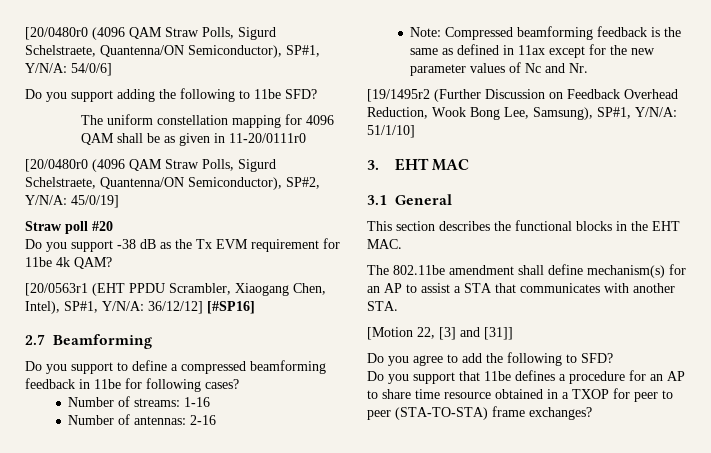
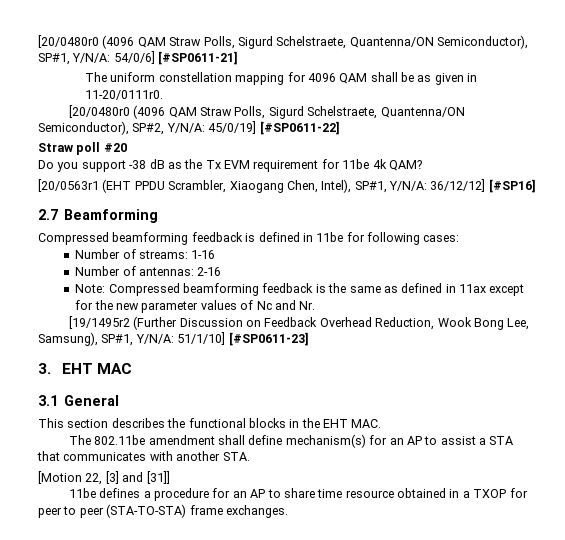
- [20/0480r0 (4096 QAM Straw Polls, Sigurd Schelstraete, Quantenna/ON Semiconductor), SP#1, Y/N/A: 54/0/6]
- Do you support adding the following to 11be SFD?
+ [20/0480r0 (4096 QAM Straw Polls, Sigurd Schelstraete, Quantenna/ON Semiconductor), SP#1, Y/N/A: 54/0/6] [#SP0611-21]
- The uniform constellation mapping for 4096 QAM shall be as given in 11-20/0111r0
+ The uniform constellation mapping for 4096 QAM shall be as given in 11-20/0111r0.
- [20/0480r0 (4096 QAM Straw Polls, Sigurd Schelstraete, Quantenna/ON Semiconductor), SP#2, Y/N/A: 45/0/19]
+ [20/0480r0 (4096 QAM Straw Polls, Sigurd Schelstraete, Quantenna/ON Semiconductor), SP#2, Y/N/A: 45/0/19] [#SP0611-22]
- Do you support to define a compressed beamforming feedback in 11be for following cases?
+ Compressed beamforming feedback is defined in 11be for following cases:
- [19/1495r2 (Further Discussion on Feedback Overhead Reduction, Wook Bong Lee, Samsung), SP#1, Y/N/A: 51/1/10]
+ [19/1495r2 (Further Discussion on Feedback Overhead Reduction, Wook Bong Lee, Samsung), SP#1, Y/N/A: 51/1/10] [#SP0611-23]
- Do you agree to add the following to SFD?
- Do you support that 11be defines a procedure for an AP to share time resource obtained in a TXOP for peer to peer (STA-TO-STA) frame exchanges?
+ 11be defines a procedure for an AP to share time resource obtained in a TXOP for peer to peer (STA-TO-STA) frame exchanges.

